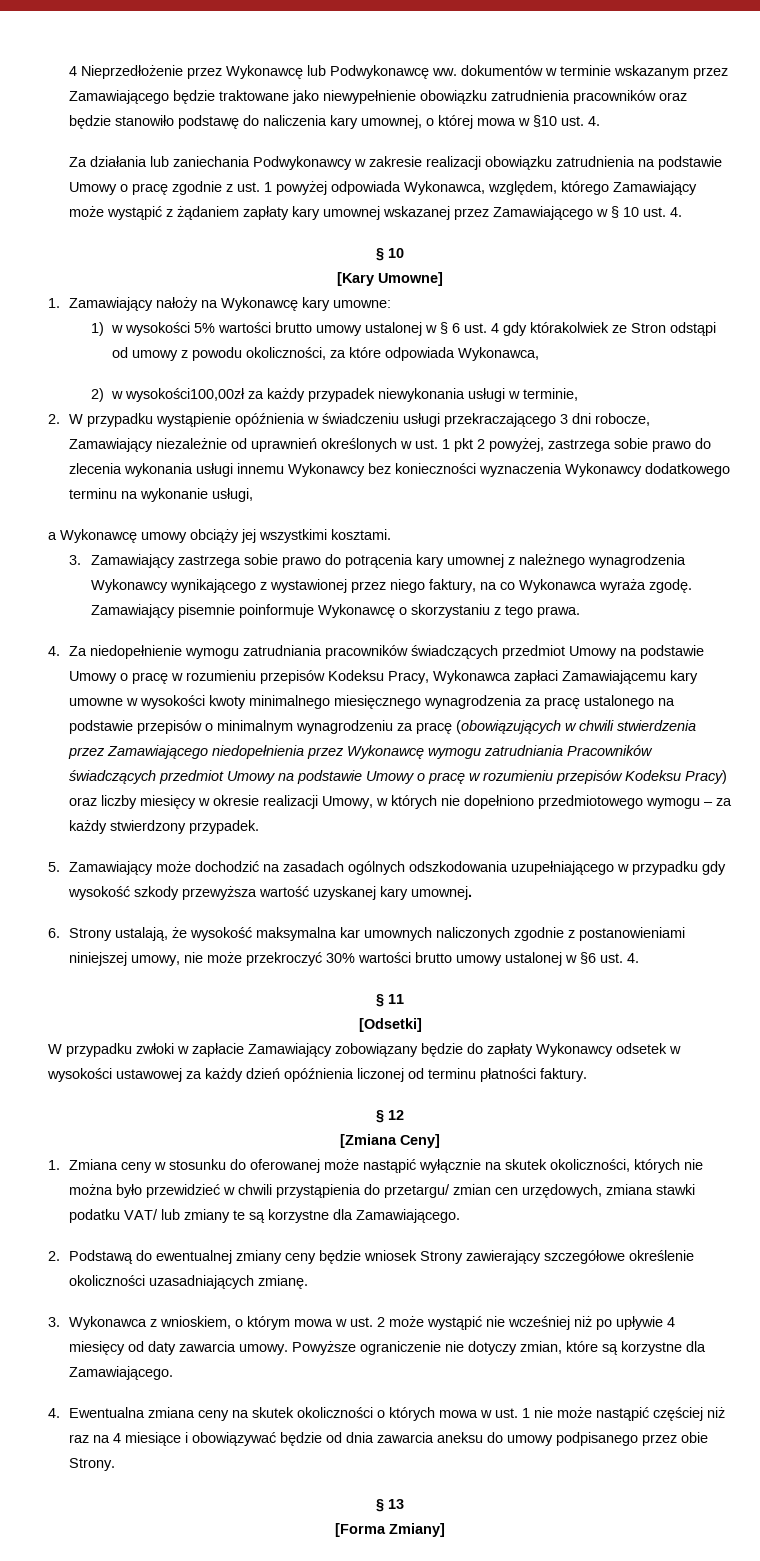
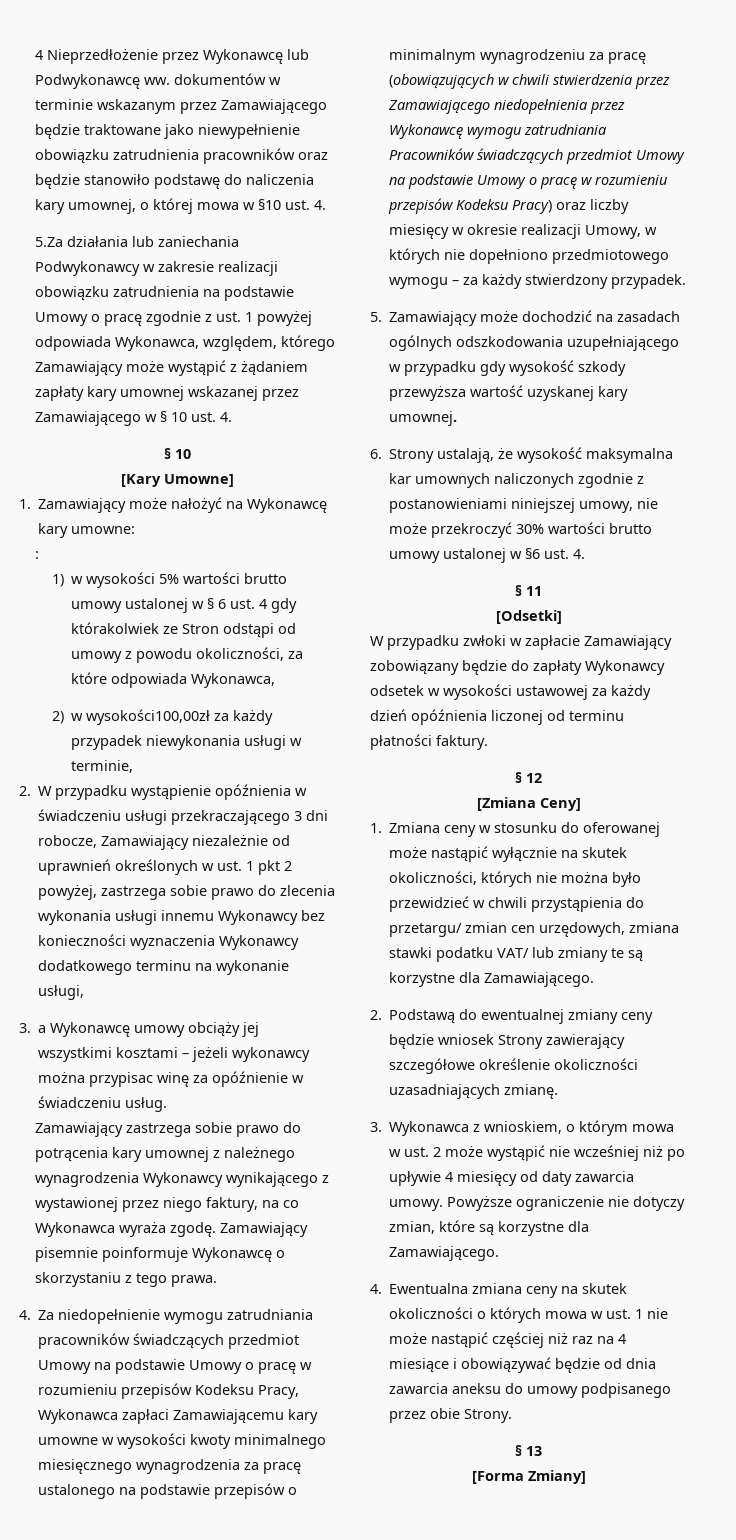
- Za działania lub zaniechania Podwykonawcy w zakresie realizacji obowiązku zatrudnienia na podstawie Umowy o pracę zgodnie z ust. 1 powyżej odpowiada Wykonawca, względem, którego Zamawiający może wystąpić z żądaniem zapłaty kary umownej wskazanej przez Zamawiającego w § 10 ust. 4.
+ 5.Za działania lub zaniechania Podwykonawcy w zakresie realizacji obowiązku zatrudnienia na podstawie Umowy o pracę zgodnie z ust. 1 powyżej odpowiada Wykonawca, względem, którego Zamawiający może wystąpić z żądaniem zapłaty kary umownej wskazanej przez Zamawiającego w § 10 ust. 4.
- 1. Zamawiający nałoży na Wykonawcę kary umowne:
+ 1. Zamawiający może nałożyć na Wykonawcę kary umowne:
+ :
- a Wykonawcę umowy obciąży jej wszystkimi kosztami.
- 3. Zamawiający zastrzega sobie prawo do potrącenia kary umownej z należnego wynagrodzenia Wykonawcy wynikającego z wystawionej przez niego faktury, na co Wykonawca wyraża zgodę.
+ 3. a Wykonawcę umowy obciąży jej wszystkimi kosztami – jeżeli wykonawcy można przypisac winę za opóźnienie w świadczeniu usług.
+ Zamawiający zastrzega sobie prawo do potrącenia kary umownej z należnego wynagrodzenia Wykonawcy wynikającego z wystawionej przez niego faktury, na co Wykonawca wyraża zgodę.

